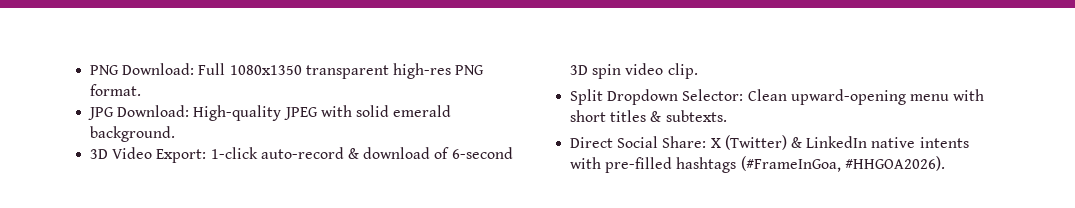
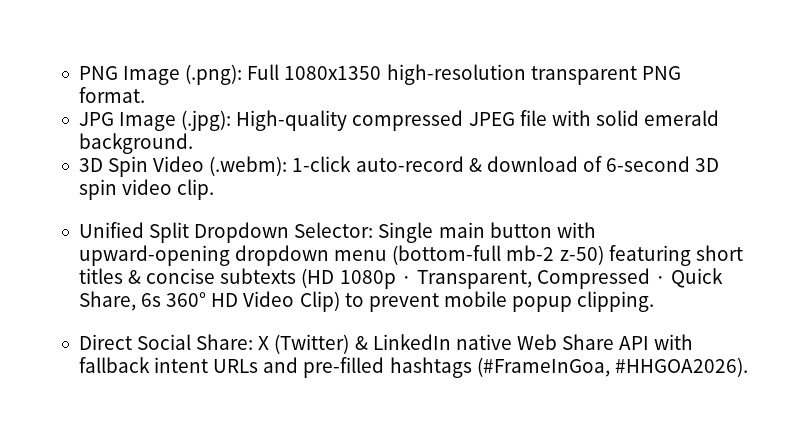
- PNG Download: Full 1080x1350 transparent high-res PNG format.
- JPG Download: High-quality JPEG with solid emerald background.
+ PNG Image (.png): Full 1080x1350 high-resolution transparent PNG format.
+ JPG Image (.jpg): High-quality compressed JPEG file with solid emerald background.
- 3D Video Export: 1-click auto-record & download of 6-second 3D spin video clip.
+ 3D Spin Video (.webm): 1-click auto-record & download of 6-second 3D spin video clip.
- Split Dropdown Selector: Clean upward-opening menu with short titles & subtexts.
+ Unified Split Dropdown Selector: Single main button with upward-opening dropdown menu (bottom-full mb-2 z-50) featuring short titles & concise subtexts (HD 1080p · Transparent, Compressed · Quick Share, 6s 360° HD Video Clip) to prevent mobile popup clipping.
- Direct Social Share: X (Twitter) & LinkedIn native intents with pre-filled hashtags (#FrameInGoa, #HHGOA2026).
+ Direct Social Share: X (Twitter) & LinkedIn native Web Share API with fallback intent URLs and pre-filled hashtags (#FrameInGoa, #HHGOA2026).

